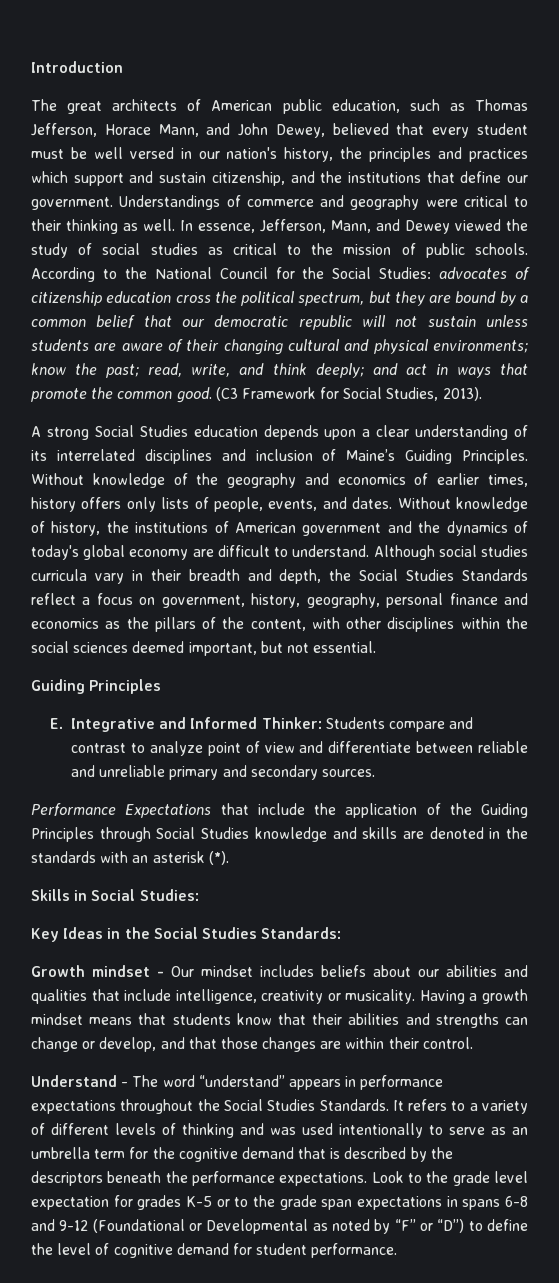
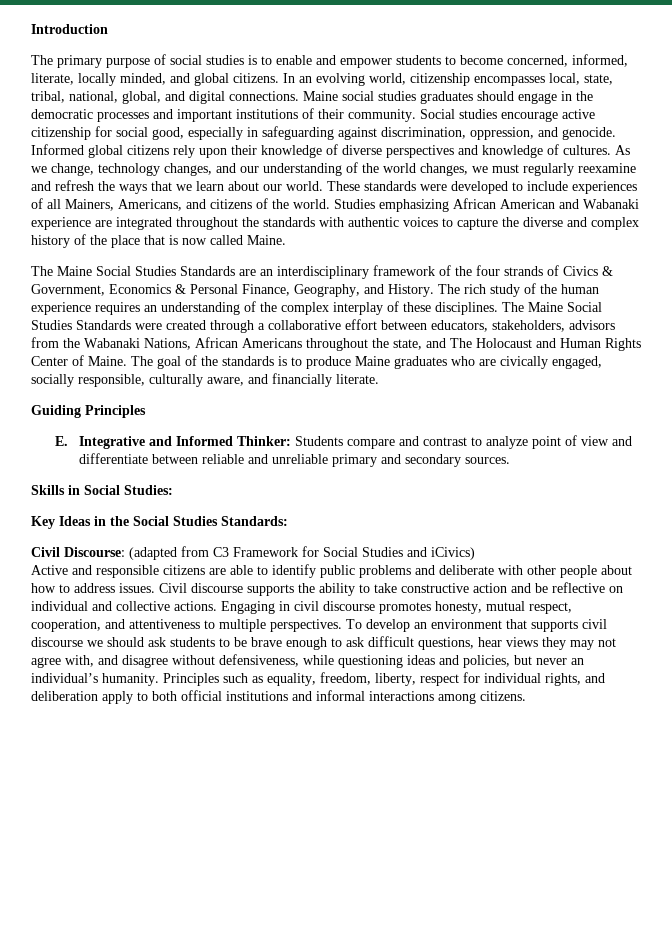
- The great architects of American public education, such as Thomas Jefferson, Horace Mann, and John Dewey, believed that every student must be well versed in our nation's history, the principles and practices which support and sustain citizenship, and the institutions that define our government. Understandings of commerce and geography were critical to their thinking as well. In essence, Jefferson, Mann, and Dewey viewed the study of social studies as critical to the mission of public schools. According to the National Council for the Social Studies: advocates of citizenship education cross the political spectrum, but they are bound by a common belief that our democratic republic will not sustain unless students are aware of their changing cultural and physical environments; know the past; read, write, and think deeply; and act in ways that promote the common good. (C3 Framework for Social Studies, 2013).
- A strong Social Studies education depends upon a clear understanding of its interrelated disciplines and inclusion of Maine’s Guiding Principles. Without knowledge of the geography and economics of earlier times, history offers only lists of people, events, and dates. Without knowledge of history, the institutions of American government and the dynamics of today's global economy are difficult to understand. Although social studies curricula vary in their breadth and depth, the Social Studies Standards reflect a focus on government, history, geography, personal finance and economics as the pillars of the content, with other disciplines within the social sciences deemed important, but not essential.
+ The primary purpose of social studies is to enable and empower students to become concerned, informed, literate, locally minded, and global citizens. In an evolving world, citizenship encompasses local, state, tribal, national, global, and digital connections. Maine social studies graduates should engage in the democratic processes and important institutions of their community. Social studies encourage active citizenship for social good, especially in safeguarding against discrimination, oppression, and genocide. Informed global citizens rely upon their knowledge of diverse perspectives and knowledge of cultures. As we change, technology changes, and our understanding of the world changes, we must regularly reexamine and refresh the ways that we learn about our world. These standards were developed to include experiences of all Mainers, Americans, and citizens of the world. Studies emphasizing African American and Wabanaki experience are integrated throughout the standards with authentic voices to capture the diverse and complex history of the place that is now called Maine.
+ The Maine Social Studies Standards are an interdisciplinary framework of the four strands of Civics & Government, Economics & Personal Finance, Geography, and History. The rich study of the human experience requires an understanding of the complex interplay of these disciplines. The Maine Social Studies Standards were created through a collaborative effort between educators, stakeholders, advisors from the Wabanaki Nations, African Americans throughout the state, and The Holocaust and Human Rights Center of Maine. The goal of the standards is to produce Maine graduates who are civically engaged, socially responsible, culturally aware, and financially literate.
- Performance Expectations that include the application of the Guiding Principles through Social Studies knowledge and skills are denoted in the standards with an asterisk (*).
- Growth mindset - Our mindset includes beliefs about our abilities and qualities that include intelligence, creativity or musicality. Having a growth mindset means that students know that their abilities and strengths can change or develop, and that those changes are within their control.
- Understand - The word “understand” appears in performance expectations throughout the Social Studies Standards. It refers to a variety of different levels of thinking and was used intentionally to serve as an umbrella term for the cognitive demand that is described by the descriptors beneath the performance expectations. Look to the grade level expectation for grades K-5 or to the grade span expectations in spans 6-8 and 9-12 (Foundational or Developmental as noted by “F” or “D”) to define the level of cognitive demand for student performance.
+ Civil Discourse: (adapted from C3 Framework for Social Studies and iCivics)
+ Active and responsible citizens are able to identify public problems and deliberate with other people about how to address issues. Civil discourse supports the ability to take constructive action and be reflective on individual and collective actions. Engaging in civil discourse promotes honesty, mutual respect, cooperation, and attentiveness to multiple perspectives. To develop an environment that supports civil discourse we should ask students to be brave enough to ask difficult questions, hear views they may not agree with, and disagree without defensiveness, while questioning ideas and policies, but never an individual’s humanity. Principles such as equality, freedom, liberty, respect for individual rights, and deliberation apply to both official institutions and informal interactions among citizens.

